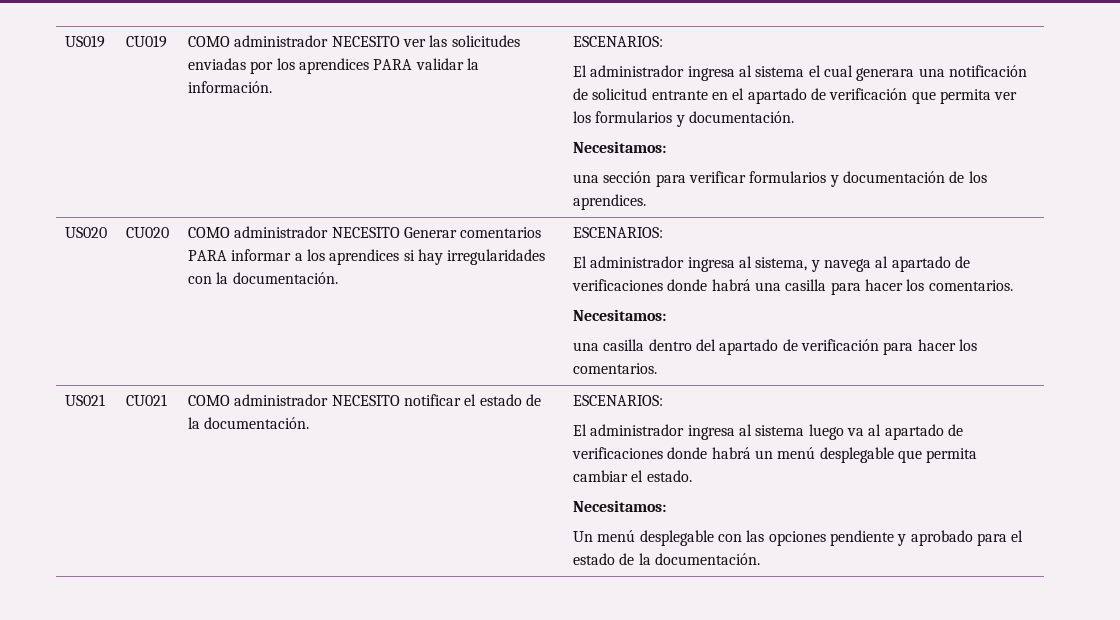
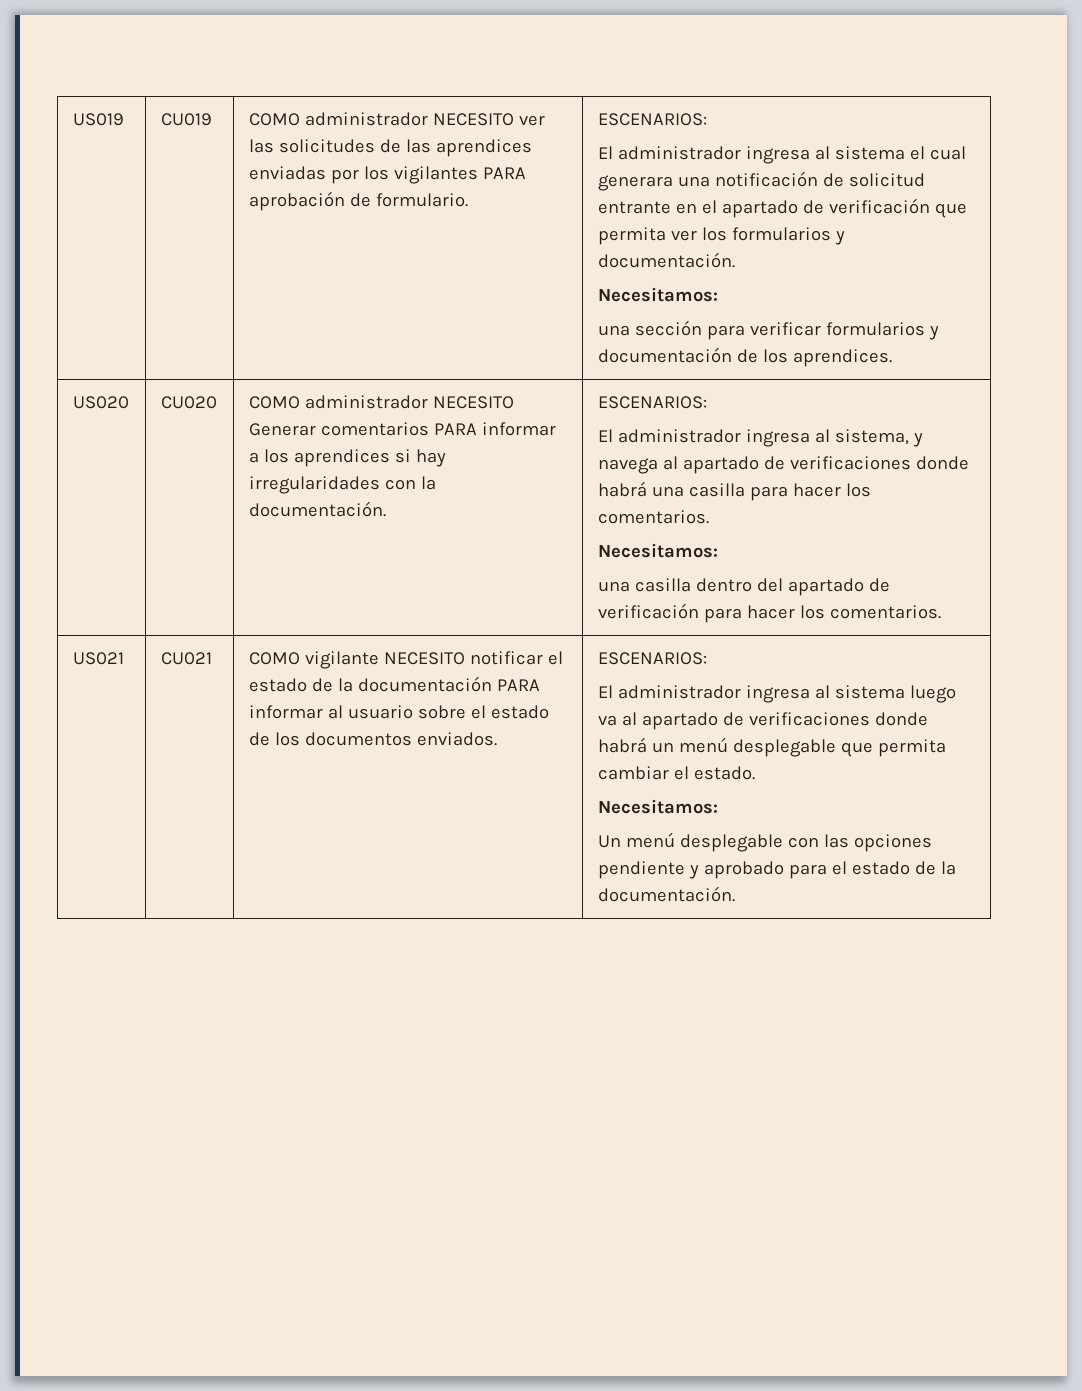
- COMO administrador NECESITO ver las solicitudes enviadas por los aprendices PARA validar la información.
+ COMO administrador NECESITO ver las solicitudes de las aprendices enviadas por los vigilantes PARA aprobación de formulario.
- COMO administrador NECESITO notificar el estado de la documentación.
+ COMO vigilante NECESITO notificar el estado de la documentación PARA informar al usuario sobre el estado de los documentos enviados.

